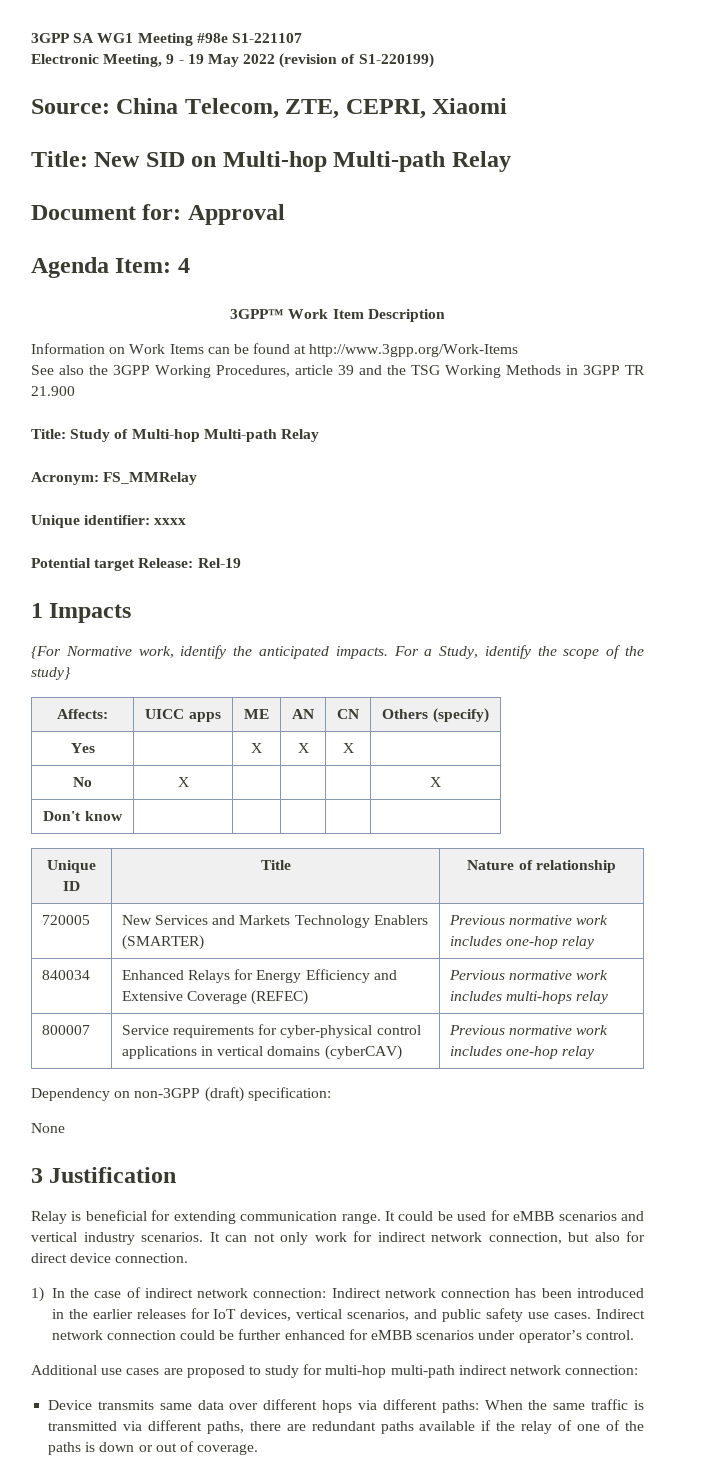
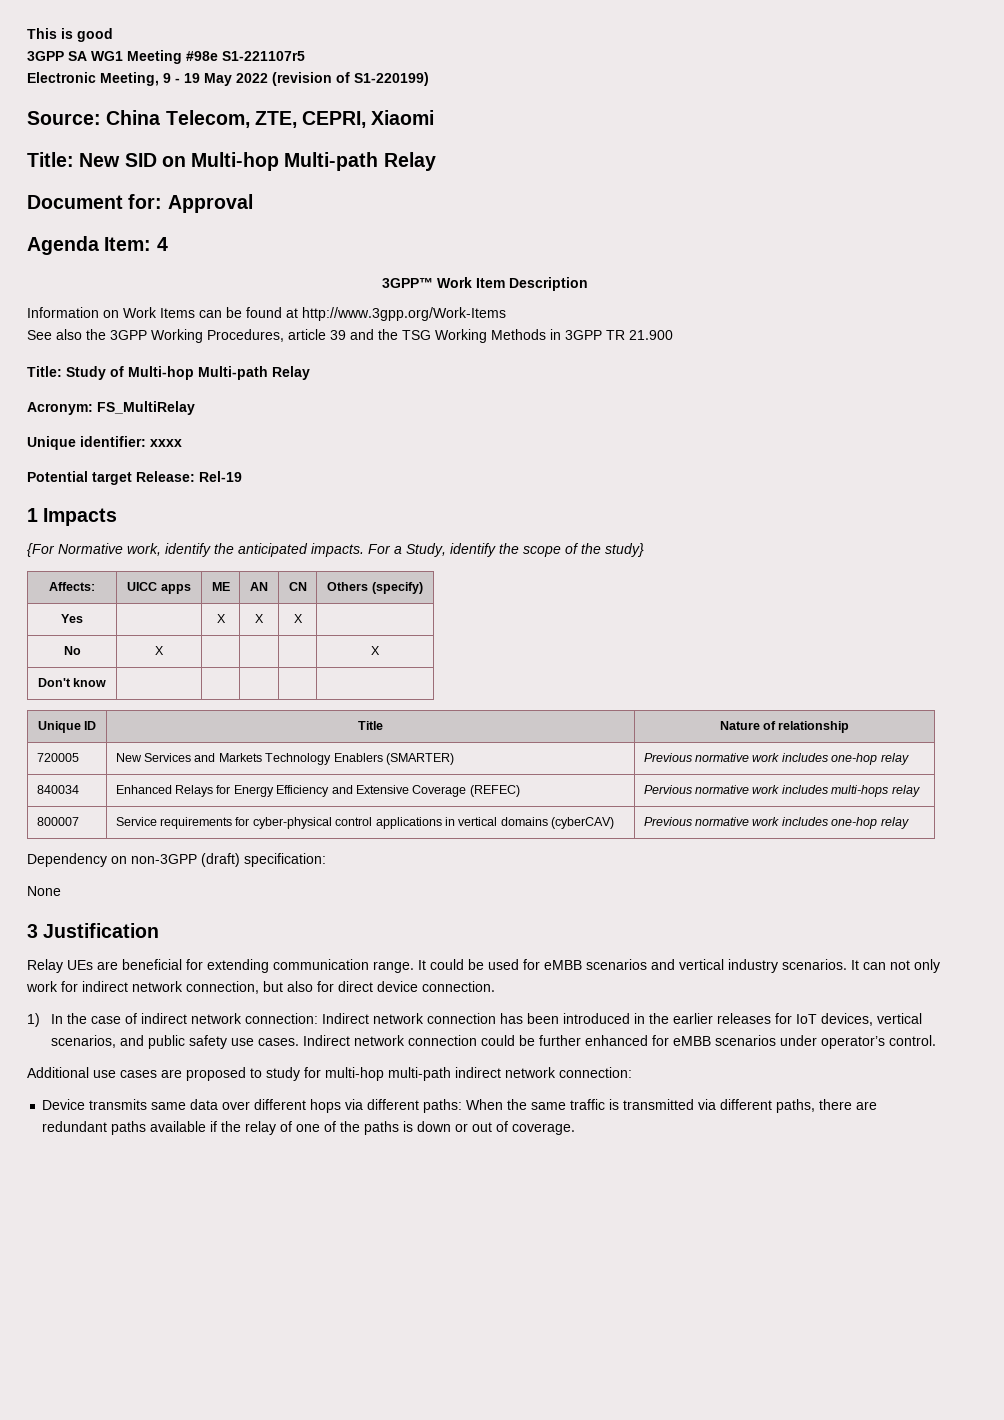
+ This is good
- 3GPP SA WG1 Meeting #98e S1-221107
+ 3GPP SA WG1 Meeting #98e S1-221107r5
- Acronym: FS_MMRelay
+ Acronym: FS_MultiRelay
- Relay is beneficial for extending communication range.
+ Relay UEs are beneficial for extending communication range.

